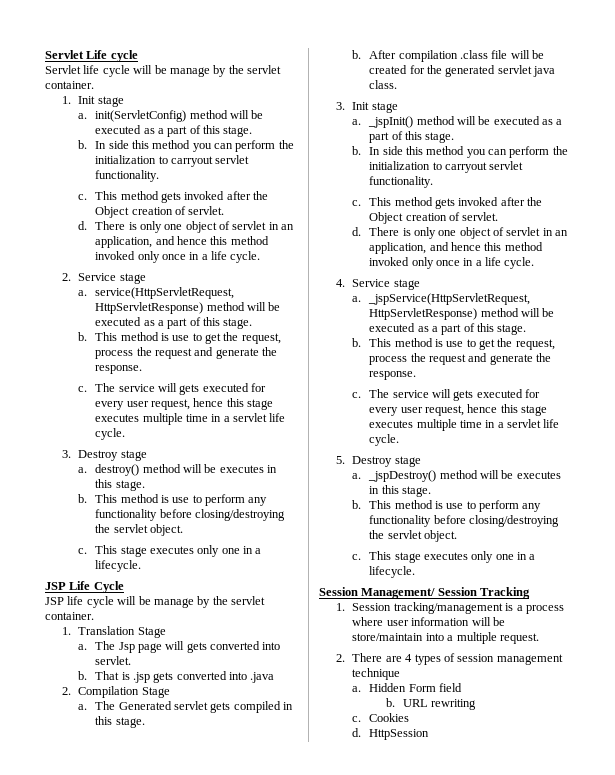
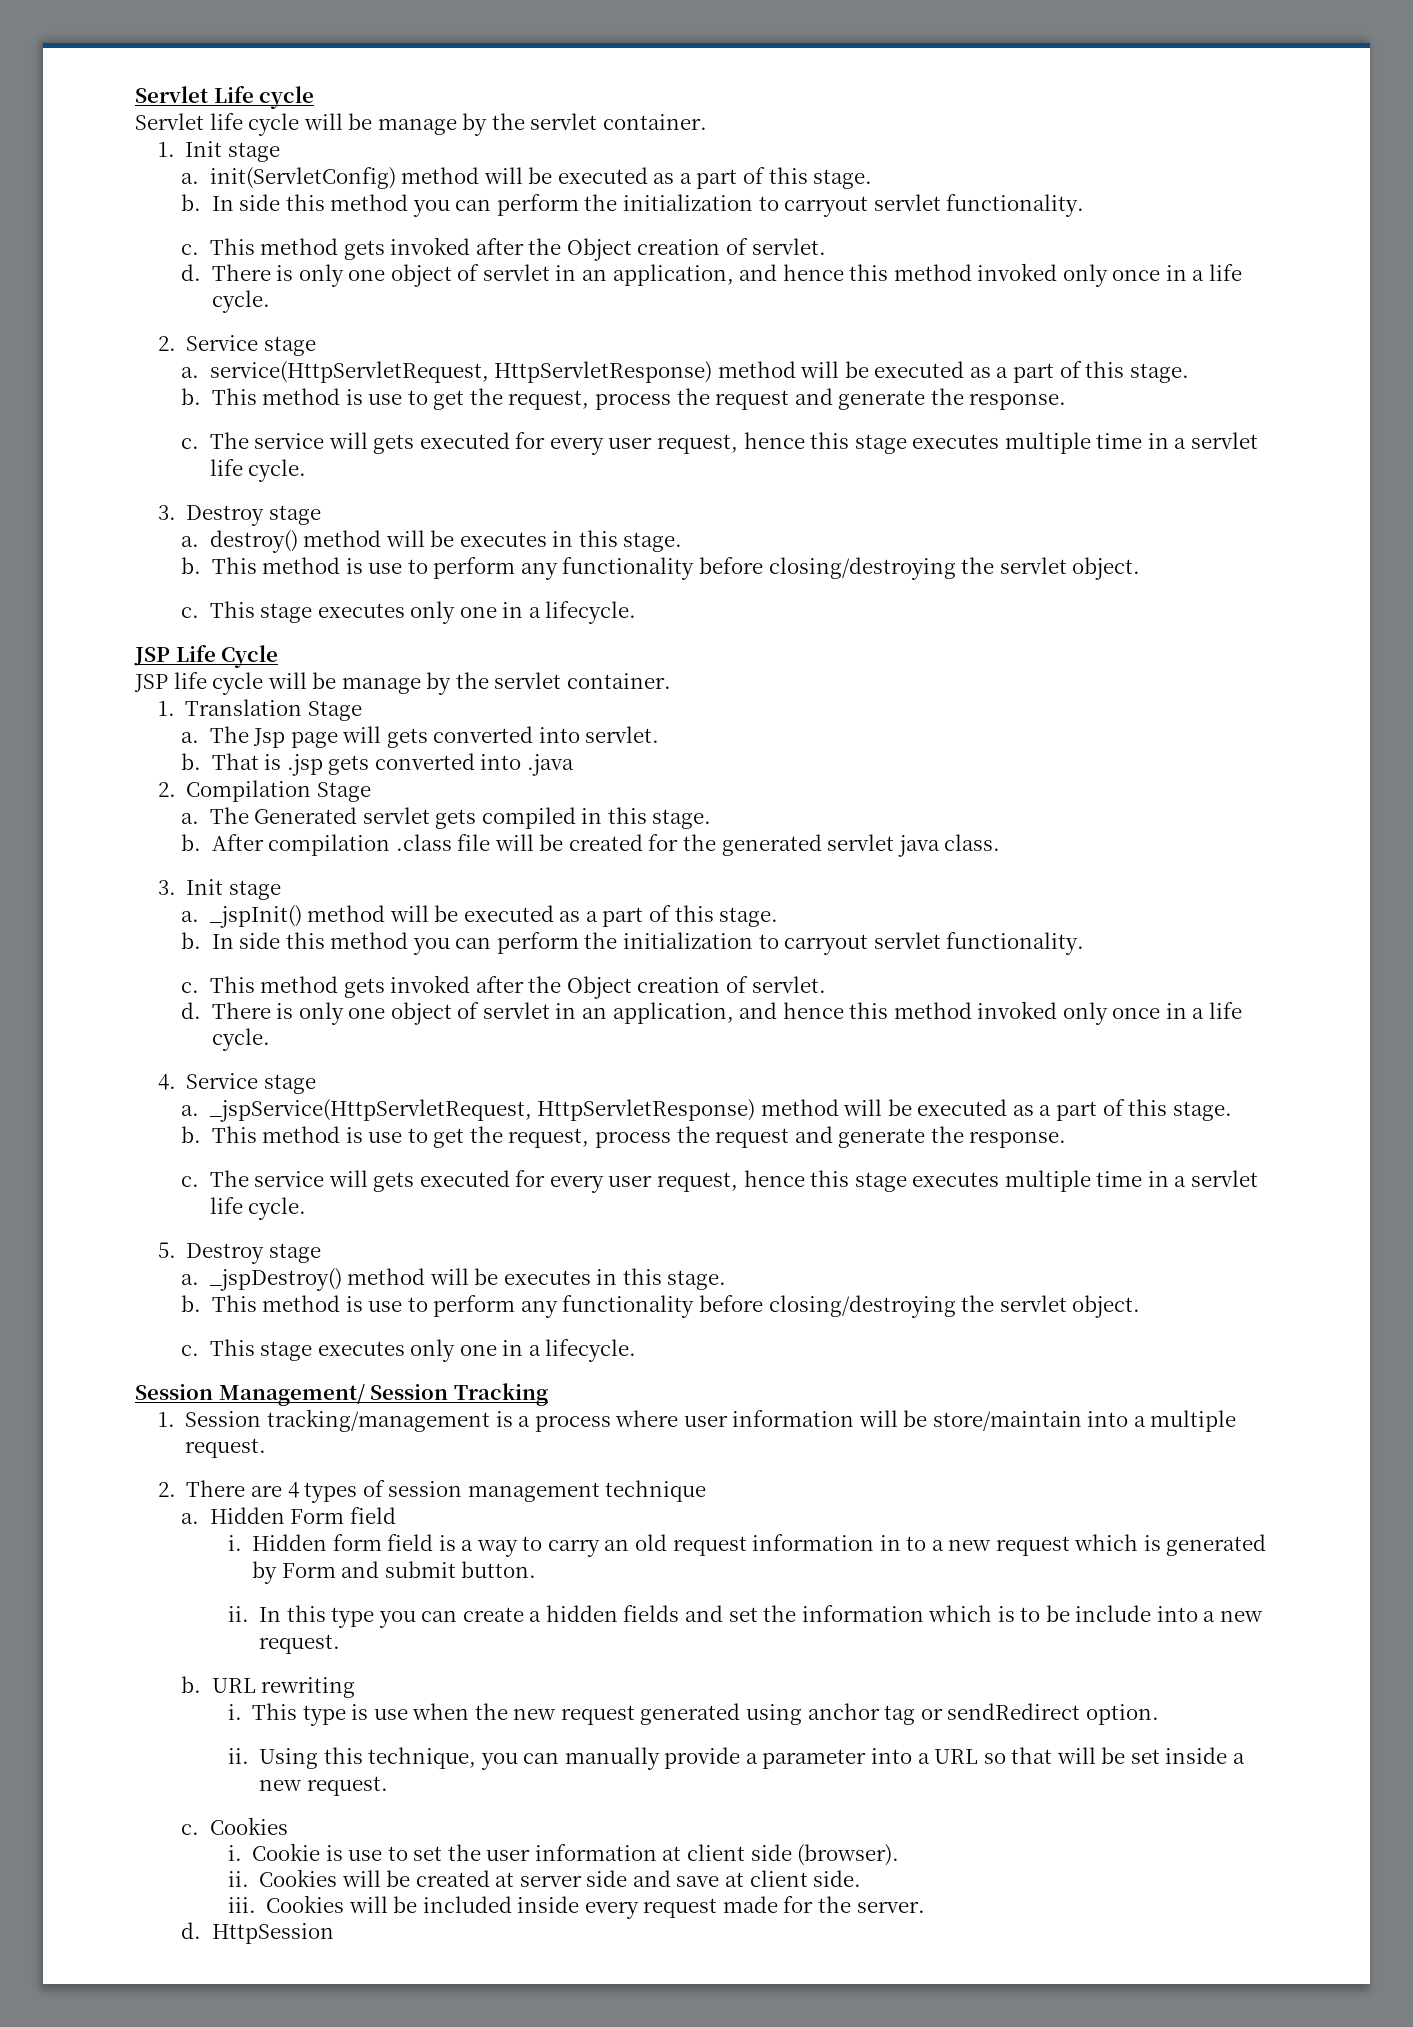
+ i. Hidden form field is a way to carry an old request information in to a new request which is generated by Form and submit button.
+ ii. In this type you can create a hidden fields and set the information which is to be include into a new request.
  b. URL rewriting
+ i. This type is use when the new request generated using anchor tag or sendRedirect option.
+ ii. Using this technique, you can manually provide a parameter into a URL so that will be set inside a new request.
  c. Cookies
+ i. Cookie is use to set the user information at client side (browser).
+ ii. Cookies will be created at server side and save at client side.
+ iii. Cookies will be included inside every request made for the server.

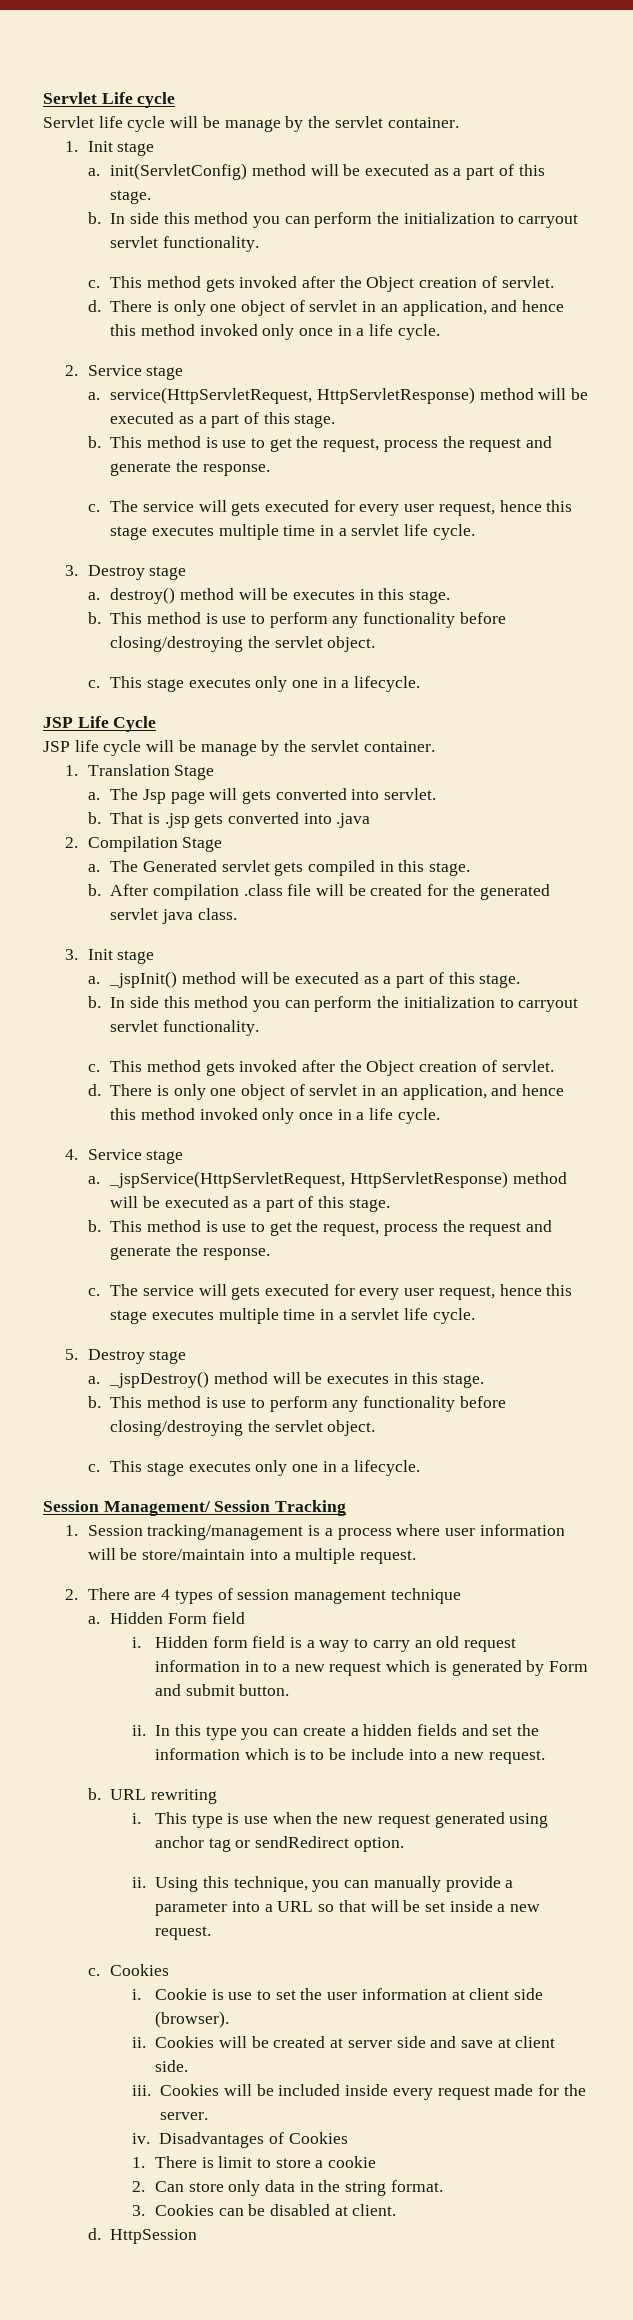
+ iv. Disadvantages of Cookies
+ 1. There is limit to store a cookie
+ 2. Can store only data in the string format.
+ 3. Cookies can be disabled at client.

